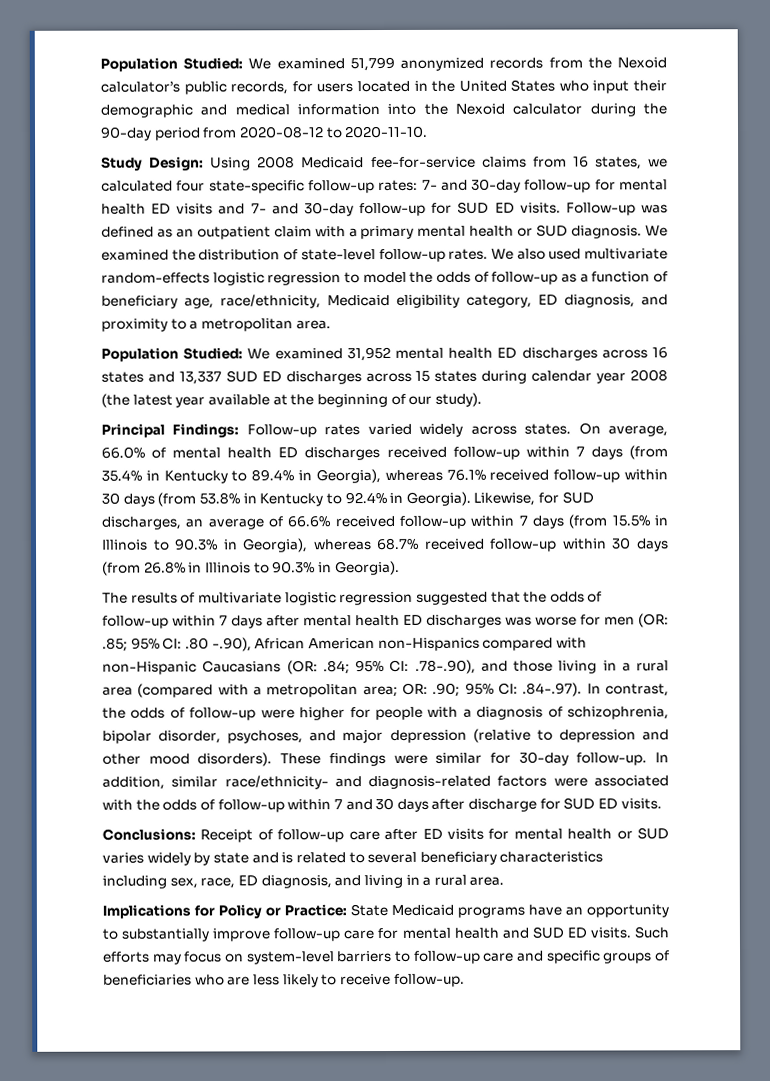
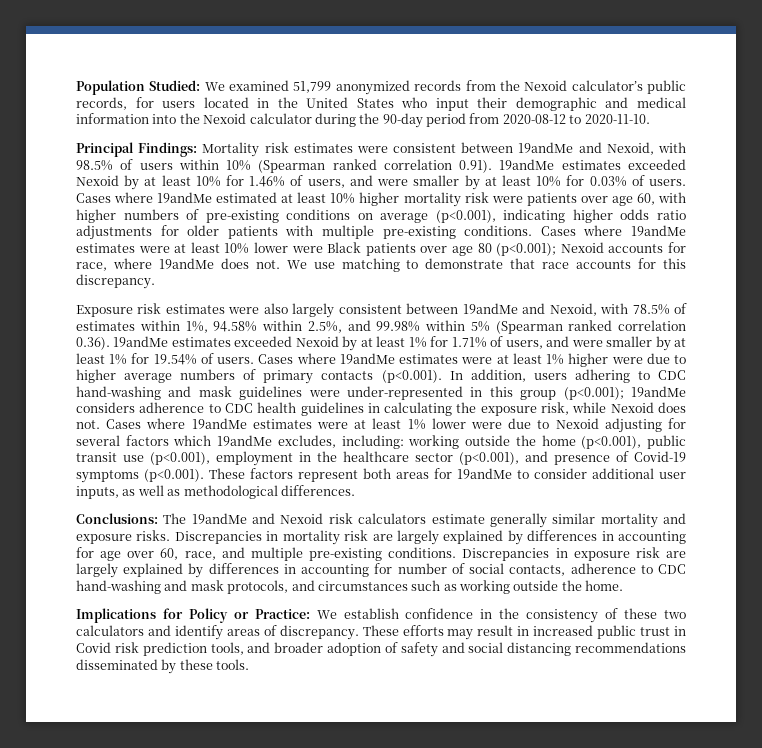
- Study Design: Using 2008 Medicaid fee-for-service claims from 16 states, we calculated four state-specific follow-up rates: 7- and 30-day follow-up for mental health ED visits and 7- and 30-day follow-up for SUD ED visits. Follow-up was defined as an outpatient claim with a primary mental health or SUD diagnosis. We examined the distribution of state-level follow-up rates. We also used multivariate random-effects logistic regression to model the odds of follow-up as a function of beneficiary age, race/ethnicity, Medicaid eligibility category, ED diagnosis, and proximity to a metropolitan area.
- Population Studied: We examined 31,952 mental health ED discharges across 16 states and 13,337 SUD ED discharges across 15 states during calendar year 2008 (the latest year available at the beginning of our study).
- Principal Findings: Follow-up rates varied widely across states. On average, 66.0% of mental health ED discharges received follow-up within 7 days (from 35.4% in Kentucky to 89.4% in Georgia), whereas 76.1% received follow-up within 30 days (from 53.8% in Kentucky to 92.4% in Georgia). Likewise, for SUD discharges, an average of 66.6% received follow-up within 7 days (from 15.5% in Illinois to 90.3% in Georgia), whereas 68.7% received follow-up within 30 days (from 26.8% in Illinois to 90.3% in Georgia).
- The results of multivariate logistic regression suggested that the odds of follow-up within 7 days after mental health ED discharges was worse for men (OR: .85; 95% CI: .80 -.90), African American non-Hispanics compared with non-Hispanic Caucasians (OR: .84; 95% CI: .78-.90), and those living in a rural area (compared with a metropolitan area; OR: .90; 95% CI: .84-.97). In contrast, the odds of follow-up were higher for people with a diagnosis of schizophrenia, bipolar disorder, psychoses, and major depression (relative to depression and other mood disorders). These findings were similar for 30-day follow-up. In addition, similar race/ethnicity- and diagnosis-related factors were associated with the odds of follow-up within 7 and 30 days after discharge for SUD ED visits.
- Conclusions: Receipt of follow-up care after ED visits for mental health or SUD varies widely by state and is related to several beneficiary characteristics including sex, race, ED diagnosis, and living in a rural area.
+ Principal Findings: Mortality risk estimates were consistent between 19andMe and Nexoid, with 98.5% of users within 10% (Spearman ranked correlation 0.91). 19andMe estimates exceeded Nexoid by at least 10% for 1.46% of users, and were smaller by at least 10% for 0.03% of users. Cases where 19andMe estimated at least 10% higher mortality risk were patients over age 60, with higher numbers of pre-existing conditions on average (p<0.001), indicating higher odds ratio adjustments for older patients with multiple pre-existing conditions. Cases where 19andMe estimates were at least 10% lower were Black patients over age 80 (p<0.001); Nexoid accounts for race, where 19andMe does not. We use matching to demonstrate that race accounts for this discrepancy.
+ Exposure risk estimates were also largely consistent between 19andMe and Nexoid, with 78.5% of estimates within 1%, 94.58% within 2.5%, and 99.98% within 5% (Spearman ranked correlation 0.36). 19andMe estimates exceeded Nexoid by at least 1% for 1.71% of users, and were smaller by at least 1% for 19.54% of users. Cases where 19andMe estimates were at least 1% higher were due to higher average numbers of primary contacts (p<0.001). In addition, users adhering to CDC hand-washing and mask guidelines were under-represented in this group (p<0.001); 19andMe considers adherence to CDC health guidelines in calculating the exposure risk, while Nexoid does not. Cases where 19andMe estimates were at least 1% lower were due to Nexoid adjusting for several factors which 19andMe excludes, including: working outside the home (p<0.001), public transit use (p<0.001), employment in the healthcare sector (p<0.001), and presence of Covid-19 symptoms (p<0.001). These factors represent both areas for 19andMe to consider additional user inputs, as well as methodological differences.
+ Conclusions: The 19andMe and Nexoid risk calculators estimate generally similar mortality and exposure risks. Discrepancies in mortality risk are largely explained by differences in accounting for age over 60, race, and multiple pre-existing conditions. Discrepancies in exposure risk are largely explained by differences in accounting for number of social contacts, adherence to CDC hand-washing and mask protocols, and circumstances such as working outside the home.
- Implications for Policy or Practice: State Medicaid programs have an opportunity to substantially improve follow-up care for mental health and SUD ED visits. Such efforts may focus on system-level barriers to follow-up care and specific groups of beneficiaries who are less likely to receive follow-up.
+ Implications for Policy or Practice: We establish confidence in the consistency of these two calculators and identify areas of discrepancy. These efforts may result in increased public trust in Covid risk prediction tools, and broader adoption of safety and social distancing recommendations disseminated by these tools.

